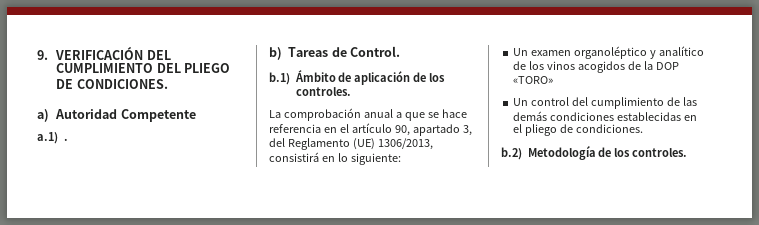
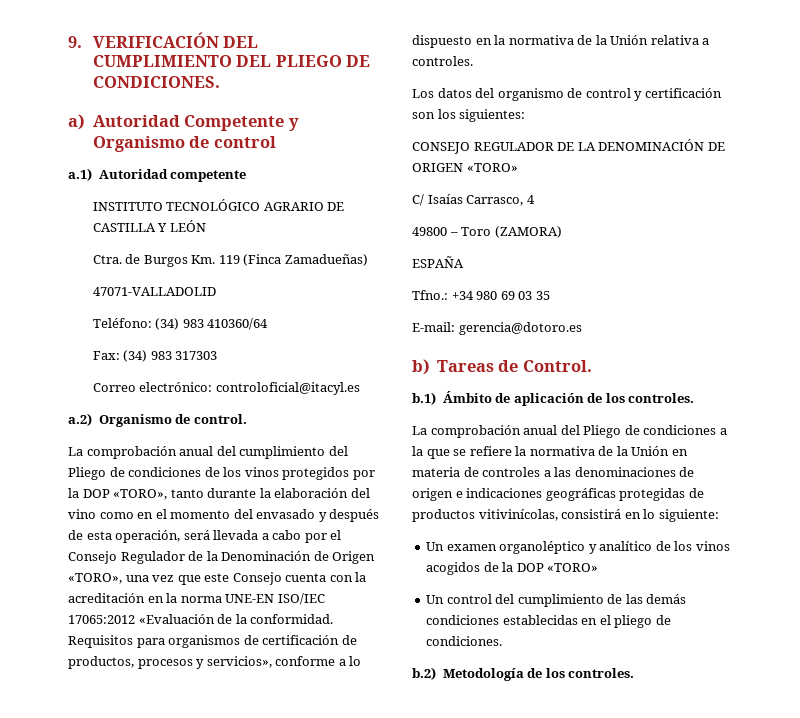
- a) Autoridad Competente
- a.1) .
+ a) Autoridad Competente y Organismo de control
+ a.1) Autoridad competente
+ INSTITUTO TECNOLÓGICO AGRARIO DE CASTILLA Y LEÓN
+ Ctra. de Burgos Km. 119 (Finca Zamadueñas)
+ 47071-VALLADOLID
+ Teléfono: (34) 983 410360/64
+ Fax: (34) 983 317303
+ Correo electrónico: controloficial@itacyl.es
+ a.2) Organismo de control.
+ La comprobación anual del cumplimiento del Pliego de condiciones de los vinos protegidos por la DOP «TORO», tanto durante la elaboración del vino como en el momento del envasado y después de esta operación, será llevada a cabo por el Consejo Regulador de la Denominación de Origen «TORO», una vez que este Consejo cuenta con la acreditación en la norma UNE-EN ISO/IEC 17065:2012 «Evaluación de la conformidad. Requisitos para organismos de certificación de productos, procesos y servicios», conforme a lo dispuesto en la normativa de la Unión relativa a controles.
+ Los datos del organismo de control y certificación son los siguientes:
+ CONSEJO REGULADOR DE LA DENOMINACIÓN DE ORIGEN «TORO»
+ C/ Isaías Carrasco, 4
+ 49800 – Toro (ZAMORA)
+ ESPAÑA
+ Tfno.: +34 980 69 03 35
+ E-mail: gerencia@dotoro.es
- La comprobación anual a que se hace referencia en el artículo 90, apartado 3, del Reglamento (UE) 1306/2013, consistirá en lo siguiente:
+ La comprobación anual del Pliego de condiciones a la que se refiere la normativa de la Unión en materia de controles a las denominaciones de origen e indicaciones geográficas protegidas de productos vitivinícolas, consistirá en lo siguiente:

